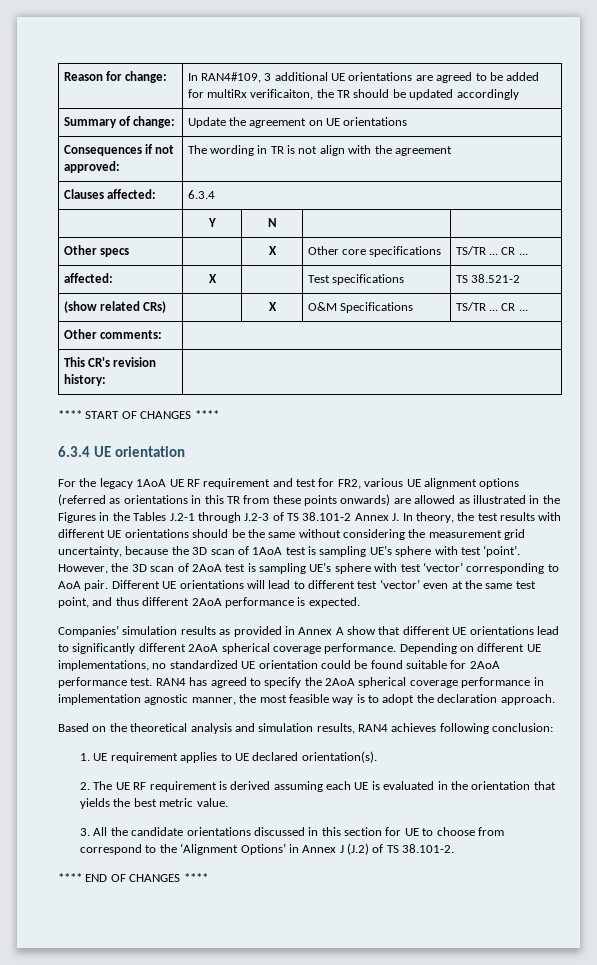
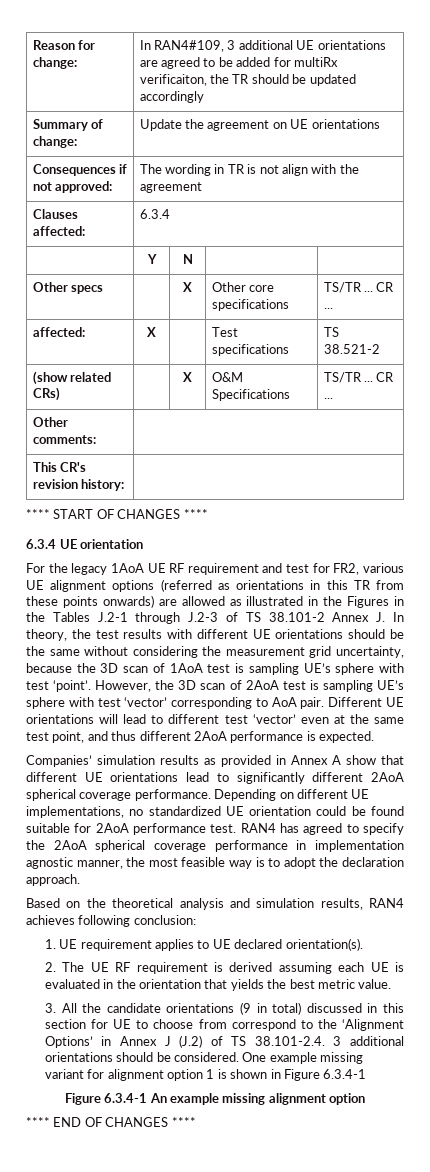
- 3. All the candidate orientations discussed in this section for UE to choose from correspond to the ‘Alignment Options’ in Annex J (J.2) of TS 38.101-2.
+ 3. All the candidate orientations (9 in total) discussed in this section for UE to choose from correspond to the ‘Alignment Options’ in Annex J (J.2) of TS 38.101-2.4. 3 additional orientations should be considered. One example missing variant for alignment option 1 is shown in Figure 6.3.4-1
+ Figure 6.3.4-1 An example missing alignment option

